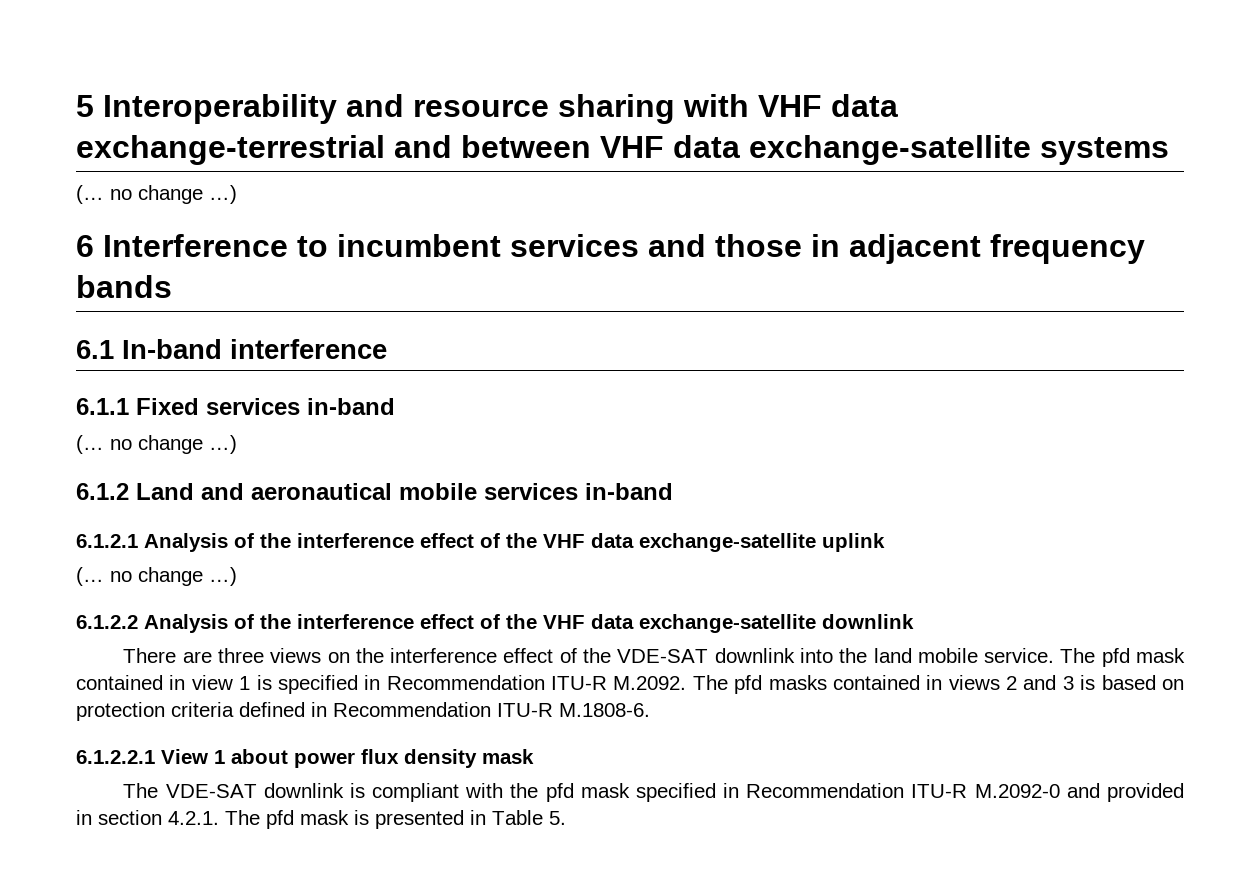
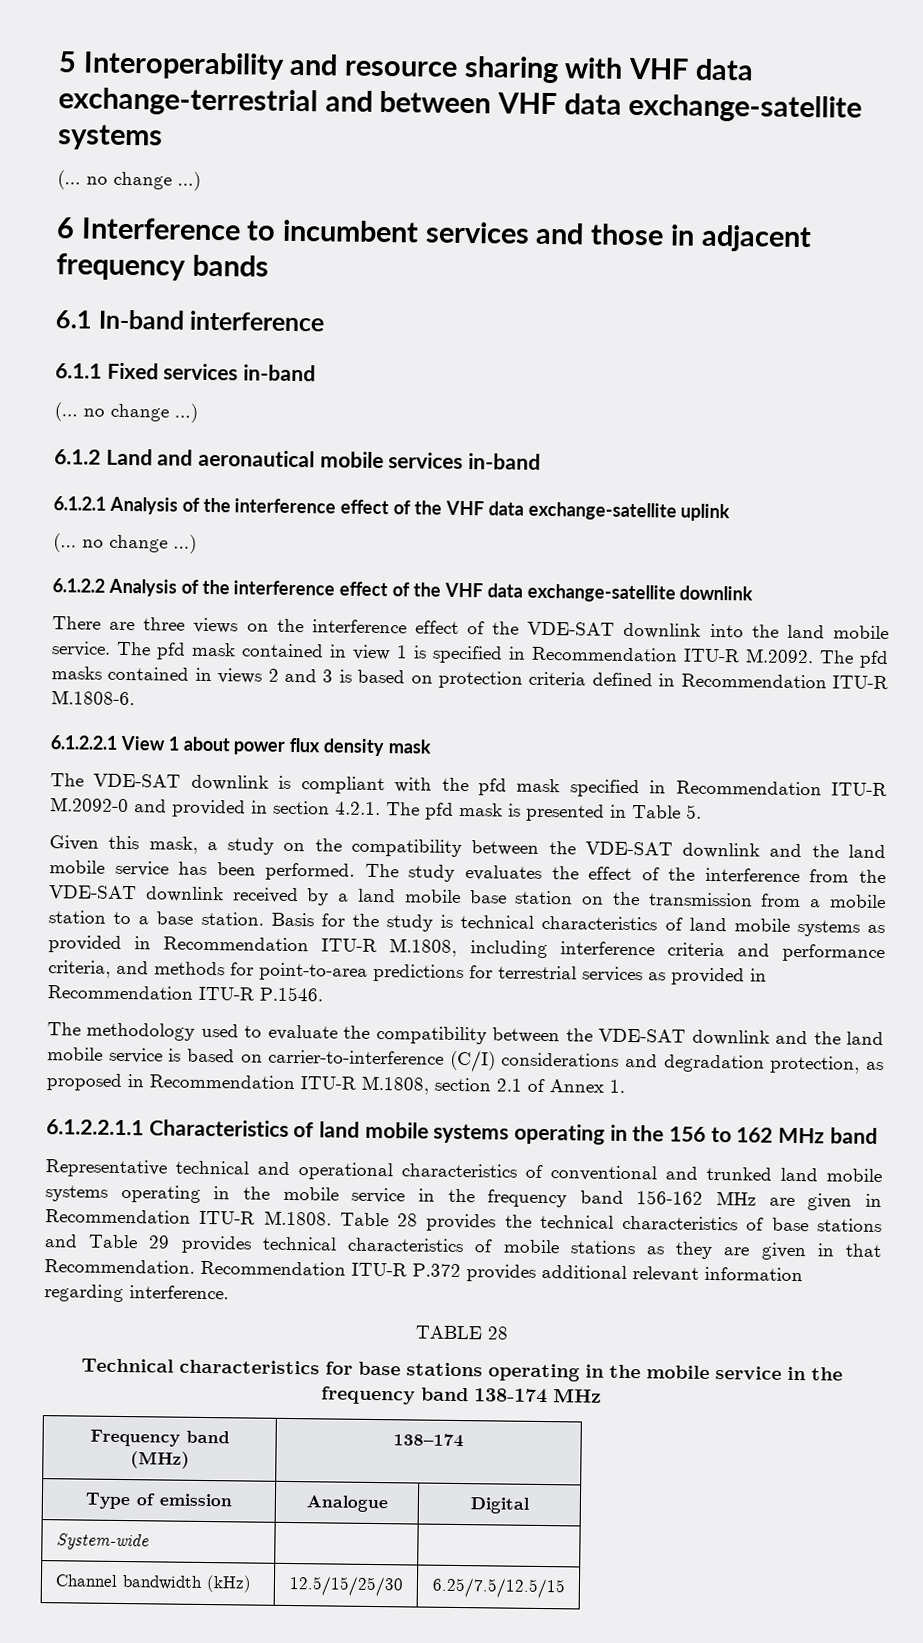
+ Given this mask, a study on the compatibility between the VDE-SAT downlink and the land mobile service has been performed. The study evaluates the effect of the interference from the VDE-SAT downlink received by a land mobile base station on the transmission from a mobile station to a base station. Basis for the study is technical characteristics of land mobile systems as provided in Recommendation ITU-R M.1808, including interference criteria and performance criteria, and methods for point-to-area predictions for terrestrial services as provided in Recommendation ITU-R P.1546.
+ The methodology used to evaluate the compatibility between the VDE-SAT downlink and the land mobile service is based on carrier-to-interference (C/I) considerations and degradation protection, as proposed in Recommendation ITU-R M.1808, section 2.1 of Annex 1.
+ 6.1.2.2.1.1 Characteristics of land mobile systems operating in the 156 to 162 MHz band
+ Representative technical and operational characteristics of conventional and trunked land mobile systems operating in the mobile service in the frequency band 156-162 MHz are given in Recommendation ITU-R M.1808. Table 28 provides the technical characteristics of base stations and Table 29 provides technical characteristics of mobile stations as they are given in that Recommendation. Recommendation ITU-R P.372 provides additional relevant information regarding interference.
+ TABLE 28
+ Technical characteristics for base stations operating in the mobile service in the frequency band 138-174 MHz
+ Frequency band (MHz) | 138–174
+ Type of emission | Analogue | Digital
+ System-wide | |
+ Channel bandwidth (kHz) | 12.5/15/25/30 | 6.25/7.5/12.5/15

